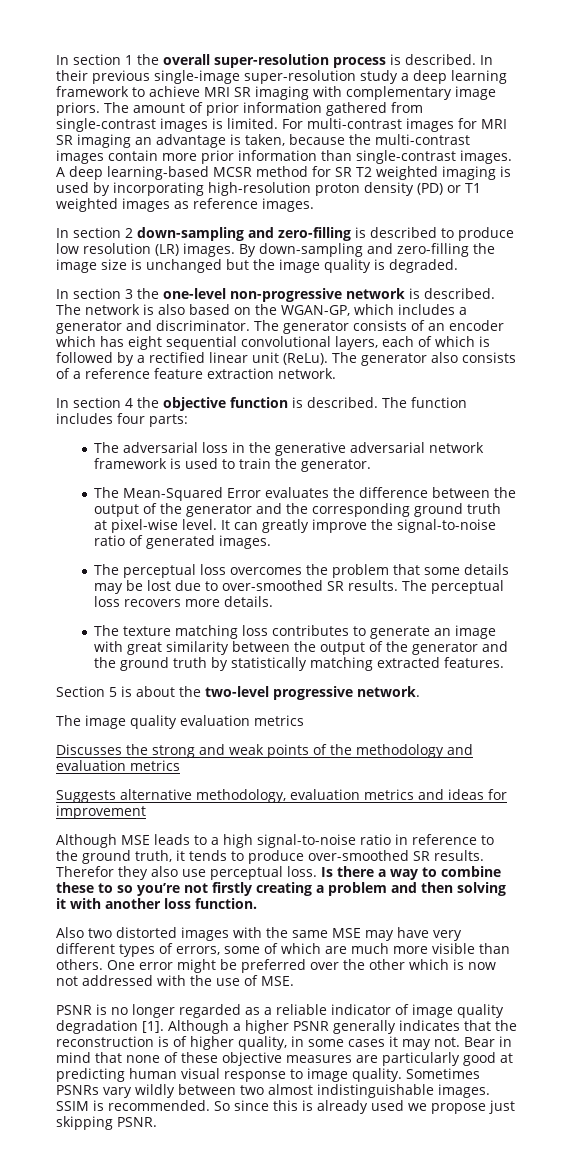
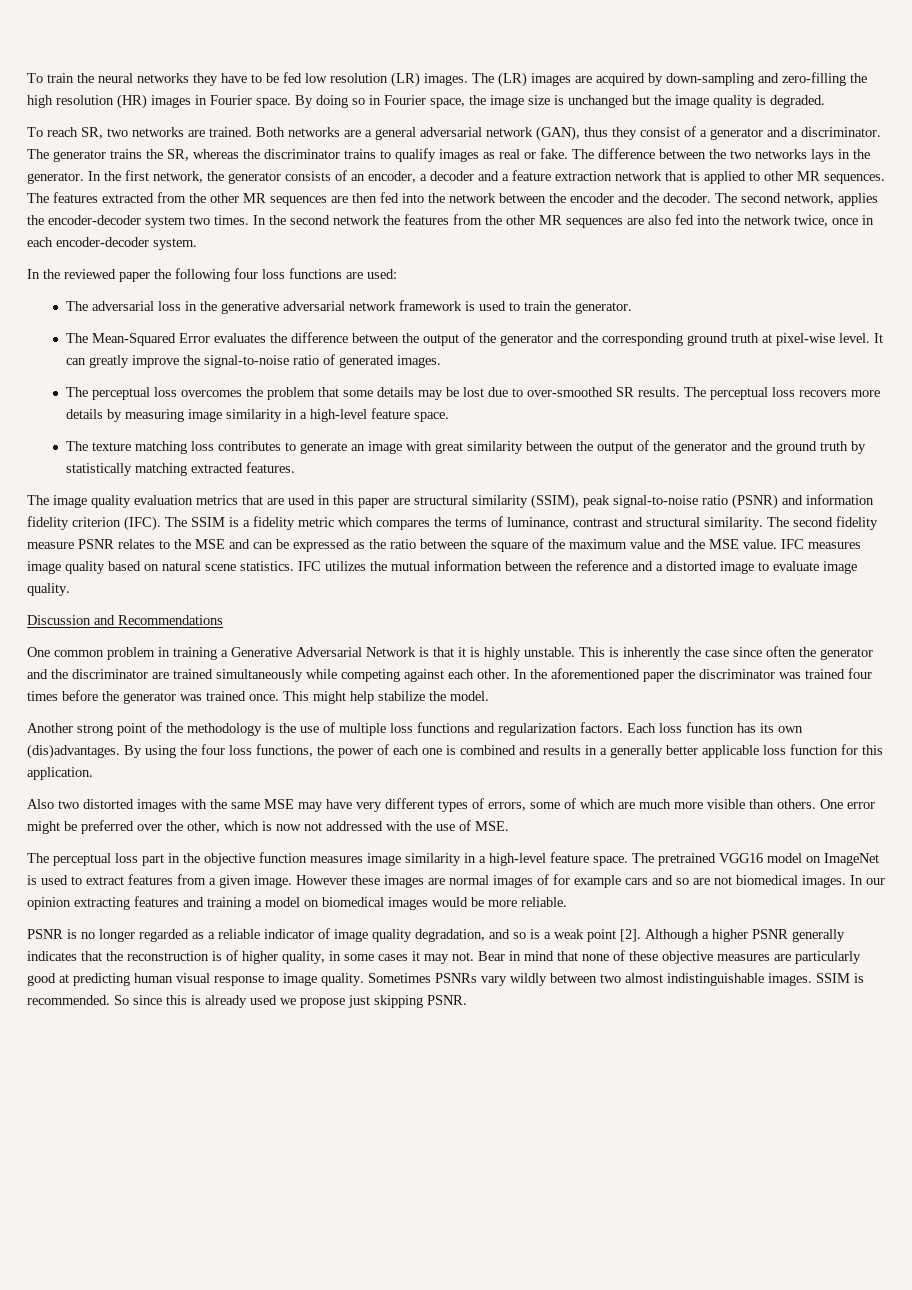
- In section 1 the overall super-resolution process is described. In their previous single-image super-resolution study a deep learning framework to achieve MRI SR imaging with complementary image priors. The amount of prior information gathered from single-contrast images is limited. For multi-contrast images for MRI SR imaging an advantage is taken, because the multi-contrast images contain more prior information than single-contrast images. A deep learning-based MCSR method for SR T2 weighted imaging is used by incorporating high-resolution proton density (PD) or T1 weighted images as reference images.
- In section 2 down-sampling and zero-filling is described to produce low resolution (LR) images. By down-sampling and zero-filling the image size is unchanged but the image quality is degraded.
+ To train the neural networks they have to be fed low resolution (LR) images. The (LR) images are acquired by down-sampling and zero-filling the high resolution (HR) images in Fourier space. By doing so in Fourier space, the image size is unchanged but the image quality is degraded.
- In section 3 the one-level non-progressive network is described. The network is also based on the WGAN-GP, which includes a generator and discriminator.
+ To reach SR, two networks are trained. Both networks are a general adversarial network (GAN), thus they consist of a generator and a discriminator.
- The generator consists of an encoder which has eight sequential convolutional layers, each of which is followed by a rectified linear unit (ReLu). The generator also consists of a reference feature extraction network.
- In section 4 the objective function is described. The function includes four parts:
+ The generator trains the SR, whereas the discriminator trains to qualify images as real or fake. The difference between the two networks lays in the generator. In the first network, the generator consists of an encoder, a decoder and a feature extraction network that is applied to other MR sequences. The features extracted from the other MR sequences are then fed into the network between the encoder and the decoder. The second network, applies the encoder-decoder system two times. In the second network the features from the other MR sequences are also fed into the network twice, once in each encoder-decoder system.
+ In the reviewed paper the following four loss functions are used:
- The perceptual loss recovers more details.
+ The perceptual loss recovers more details by measuring image similarity in a high-level feature space.
- Section 5 is about the two-level progressive network.
- The image quality evaluation metrics
- Discusses the strong and weak points of the methodology and evaluation metrics
- Suggests alternative methodology, evaluation metrics and ideas for improvement
- Although MSE leads to a high signal-to-noise ratio in reference to the ground truth, it tends to produce over-smoothed SR results. Therefor they also use perceptual loss. Is there a way to combine these to so you’re not firstly creating a problem and then solving it with another loss function.
+ The image quality evaluation metrics that are used in this paper are structural similarity (SSIM), peak signal-to-noise ratio (PSNR) and information fidelity criterion (IFC). The SSIM is a fidelity metric which compares the terms of luminance, contrast and structural similarity. The second fidelity measure PSNR relates to the MSE and can be expressed as the ratio between the square of the maximum value and the MSE value. IFC measures image quality based on natural scene statistics. IFC utilizes the mutual information between the reference and a distorted image to evaluate image quality.
+ Discussion and Recommendations
+ One common problem in training a Generative Adversarial Network is that it is highly unstable. This is inherently the case since often the generator and the discriminator are trained simultaneously while competing against each other. In the aforementioned paper the discriminator was trained four times before the generator was trained once. This might help stabilize the model.
+ Another strong point of the methodology is the use of multiple loss functions and regularization factors. Each loss function has its own (dis)advantages. By using the four loss functions, the power of each one is combined and results in a generally better applicable loss function for this application.
- One error might be preferred over the other which is now not addressed with the use of MSE.
+ One error might be preferred over the other, which is now not addressed with the use of MSE.
+ The perceptual loss part in the objective function measures image similarity in a high-level feature space. The pretrained VGG16 model on ImageNet is used to extract features from a given image. However these images are normal images of for example cars and so are not biomedical images. In our opinion extracting features and training a model on biomedical images would be more reliable.
- PSNR is no longer regarded as a reliable indicator of image quality degradation [1].
+ PSNR is no longer regarded as a reliable indicator of image quality degradation, and so is a weak point [2].

